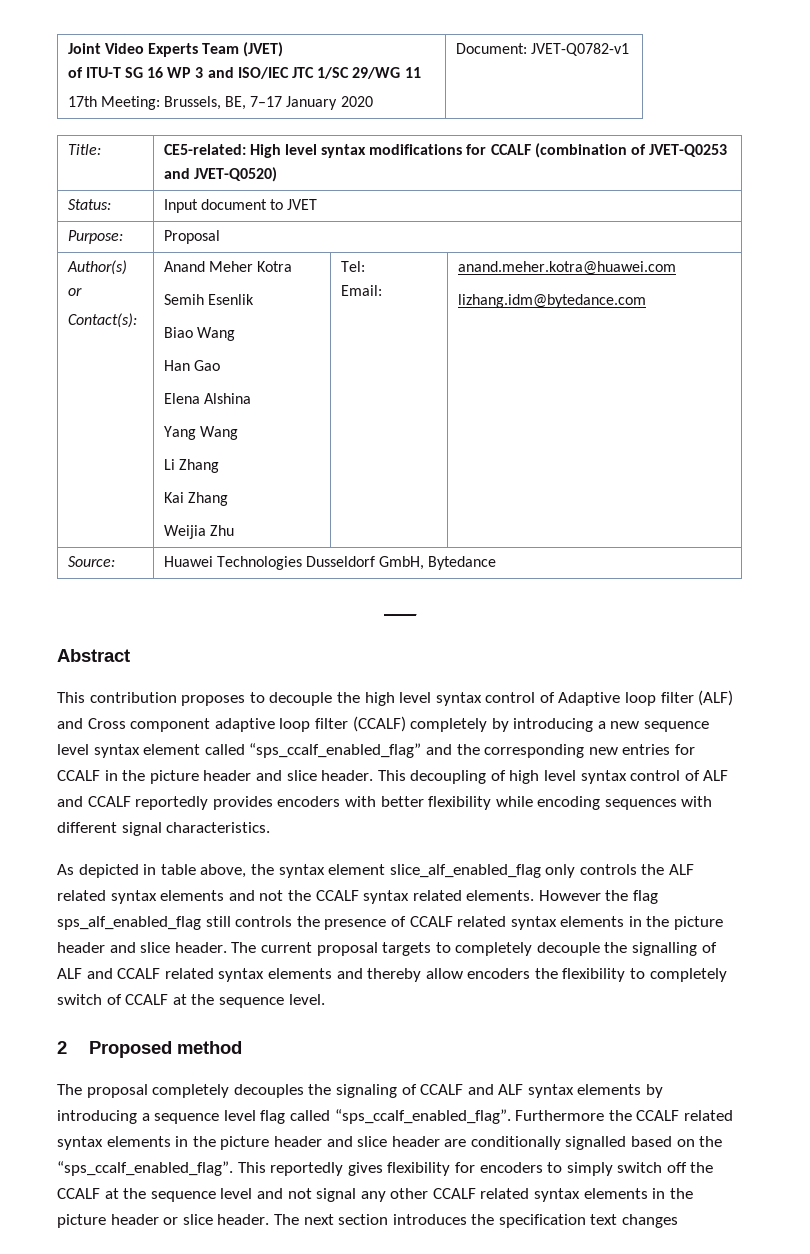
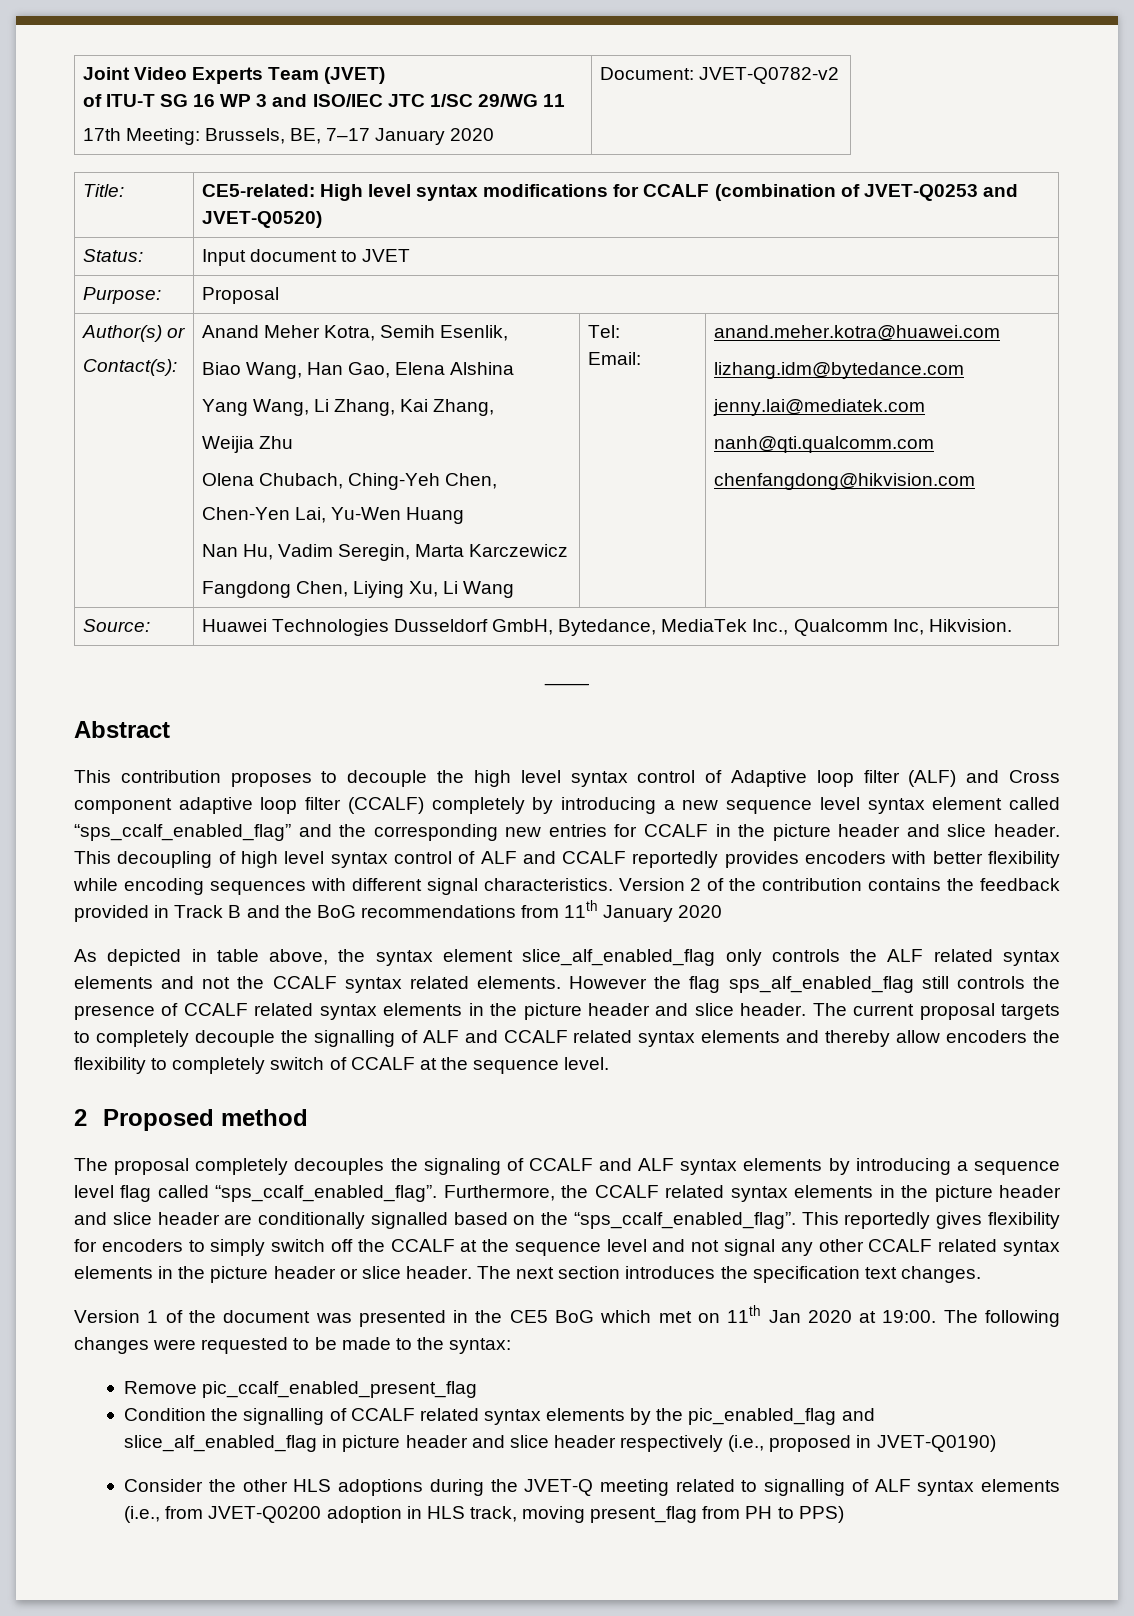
  Joint Video Experts Team (JVET)
  of ITU-T SG 16 WP 3 and ISO/IEC JTC 1/SC 29/WG 11
- 17th Meeting: Brussels, BE, 7–17 January 2020 | Document: JVET-Q0782-v1
+ 17th Meeting: Brussels, BE, 7–17 January 2020 | Document: JVET-Q0782-v2
- Anand Meher Kotra
- Semih Esenlik
- Biao Wang
- Han Gao
- Elena Alshina
- Yang Wang
- Li Zhang
- Kai Zhang
+ Anand Meher Kotra, Semih Esenlik,
+ Biao Wang, Han Gao, Elena Alshina
+ Yang Wang, Li Zhang, Kai Zhang,
  Weijia Zhu
+ Olena Chubach, Ching-Yeh Chen,
+ Chen-Yen Lai, Yu-Wen Huang
+ Nan Hu, Vadim Seregin, Marta Karczewicz
+ Fangdong Chen, Liying Xu, Li Wang
+ jenny.lai@mediatek.com
+ nanh@qti.qualcomm.com
+ chenfangdong@hikvision.com
- Source: | Huawei Technologies Dusseldorf GmbH, Bytedance
+ Source: | Huawei Technologies Dusseldorf GmbH, Bytedance, MediaTek Inc., Qualcomm Inc, Hikvision.
+ Version 2 of the contribution contains the feedback provided in Track B and the BoG recommendations from 11th January 2020
- Furthermore the CCALF related syntax elements in the picture header and slice header are conditionally signalled based on the “sps_ccalf_enabled_flag”.
+ Furthermore, the CCALF related syntax elements in the picture header and slice header are conditionally signalled based on the “sps_ccalf_enabled_flag”.
- The next section introduces the specification text changes
+ The next section introduces the specification text changes.
+ Version 1 of the document was presented in the CE5 BoG which met on 11th Jan 2020 at 19:00. The following changes were requested to be made to the syntax:
+ Remove pic_ccalf_enabled_present_flag
+ Condition the signalling of CCALF related syntax elements by the pic_enabled_flag and slice_alf_enabled_flag in picture header and slice header respectively (i.e., proposed in JVET-Q0190)
+ Consider the other HLS adoptions during the JVET-Q meeting related to signalling of ALF syntax elements (i.e., from JVET-Q0200 adoption in HLS track, moving present_flag from PH to PPS)

